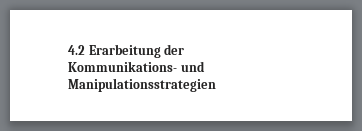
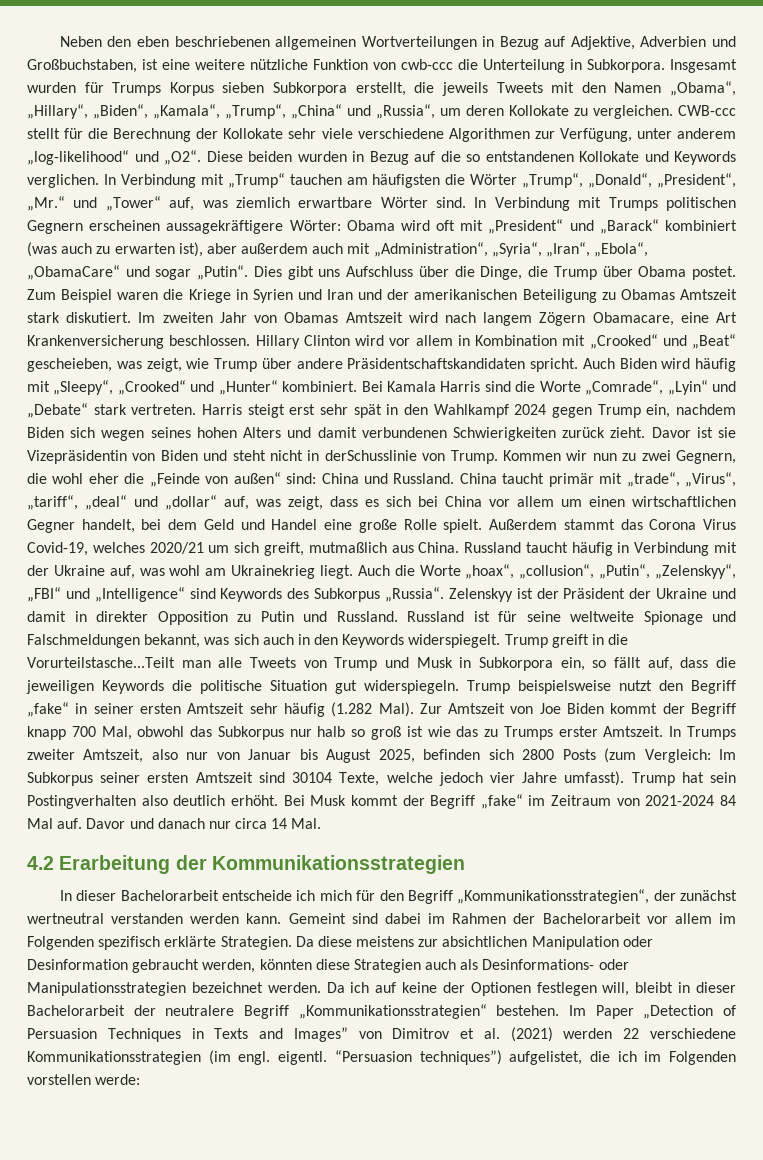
- 4.2 Erarbeitung der Kommunikations- und Manipulationsstrategien
+ Neben den eben beschriebenen allgemeinen Wortverteilungen in Bezug auf Adjektive, Adverbien und Großbuchstaben, ist eine weitere nützliche Funktion von cwb-ccc die Unterteilung in Subkorpora. Insgesamt wurden für Trumps Korpus sieben Subkorpora erstellt, die jeweils Tweets mit den Namen „Obama“, „Hillary“, „Biden“, „Kamala“, „Trump“, „China“ und „Russia“, um deren Kollokate zu vergleichen. CWB-ccc stellt für die Berechnung der Kollokate sehr viele verschiedene Algorithmen zur Verfügung, unter anderem „log-likelihood“ und „O2“. Diese beiden wurden in Bezug auf die so entstandenen Kollokate und Keywords verglichen. In Verbindung mit „Trump“ tauchen am häufigsten die Wörter „Trump“, „Donald“, „President“, „Mr.“ und „Tower“ auf, was ziemlich erwartbare Wörter sind. In Verbindung mit Trumps politischen Gegnern erscheinen aussagekräftigere Wörter: Obama wird oft mit „President“ und „Barack“ kombiniert (was auch zu erwarten ist), aber außerdem auch mit „Administration“, „Syria“, „Iran“, „Ebola“, „ObamaCare“ und sogar „Putin“. Dies gibt uns Aufschluss über die Dinge, die Trump über Obama postet. Zum Beispiel waren die Kriege in Syrien und Iran und der amerikanischen Beteiligung zu Obamas Amtszeit stark diskutiert. Im zweiten Jahr von Obamas Amtszeit wird nach langem Zögern Obamacare, eine Art Krankenversicherung beschlossen. Hillary Clinton wird vor allem in Kombination mit „Crooked“ und „Beat“ gescheieben, was zeigt, wie Trump über andere Präsidentschaftskandidaten spricht. Auch Biden wird häufig mit „Sleepy“, „Crooked“ und „Hunter“ kombiniert. Bei Kamala Harris sind die Worte „Comrade“, „Lyin“ und „Debate“ stark vertreten. Harris steigt erst sehr spät in den Wahlkampf 2024 gegen Trump ein, nachdem Biden sich wegen seines hohen Alters und damit verbundenen Schwierigkeiten zurück zieht. Davor ist sie Vizepräsidentin von Biden und steht nicht in derSchusslinie von Trump. Kommen wir nun zu zwei Gegnern, die wohl eher die „Feinde von außen“ sind: China und Russland. China taucht primär mit „trade“, „Virus“, „tariff“, „deal“ und „dollar“ auf, was zeigt, dass es sich bei China vor allem um einen wirtschaftlichen Gegner handelt, bei dem Geld und Handel eine große Rolle spielt. Außerdem stammt das Corona Virus Covid-19, welches 2020/21 um sich greift, mutmaßlich aus China. Russland taucht häufig in Verbindung mit der Ukraine auf, was wohl am Ukrainekrieg liegt. Auch die Worte „hoax“, „collusion“, „Putin“, „Zelenskyy“, „FBI“ und „Intelligence“ sind Keywords des Subkorpus „Russia“. Zelenskyy ist der Präsident der Ukraine und damit in direkter Opposition zu Putin und Russland. Russland ist für seine weltweite Spionage und Falschmeldungen bekannt, was sich auch in den Keywords widerspiegelt. Trump greift in die Vorurteilstasche...Teilt man alle Tweets von Trump und Musk in Subkorpora ein, so fällt auf, dass die jeweiligen Keywords die politische Situation gut widerspiegeln. Trump beispielsweise nutzt den Begriff „fake“ in seiner ersten Amtszeit sehr häufig (1.282 Mal). Zur Amtszeit von Joe Biden kommt der Begriff knapp 700 Mal, obwohl das Subkorpus nur halb so groß ist wie das zu Trumps erster Amtszeit. In Trumps zweiter Amtszeit, also nur von Januar bis August 2025, befinden sich 2800 Posts (zum Vergleich: Im Subkorpus seiner ersten Amtszeit sind 30104 Texte, welche jedoch vier Jahre umfasst). Trump hat sein Postingverhalten also deutlich erhöht. Bei Musk kommt der Begriff „fake“ im Zeitraum von 2021-2024 84 Mal auf. Davor und danach nur circa 14 Mal.
+ 4.2 Erarbeitung der Kommunikationsstrategien
+ In dieser Bachelorarbeit entscheide ich mich für den Begriff „Kommunikationsstrategien“, der zunächst wertneutral verstanden werden kann. Gemeint sind dabei im Rahmen der Bachelorarbeit vor allem im Folgenden spezifisch erklärte Strategien. Da diese meistens zur absichtlichen Manipulation oder Desinformation gebraucht werden, könnten diese Strategien auch als Desinformations- oder Manipulationsstrategien bezeichnet werden. Da ich auf keine der Optionen festlegen will, bleibt in dieser Bachelorarbeit der neutralere Begriff „Kommunikationsstrategien“ bestehen. Im Paper „Detection of Persuasion Techniques in Texts and Images” von Dimitrov et al. (2021) werden 22 verschiedene Kommunikationsstrategien (im engl. eigentl. “Persuasion techniques”) aufgelistet, die ich im Folgenden vorstellen werde:

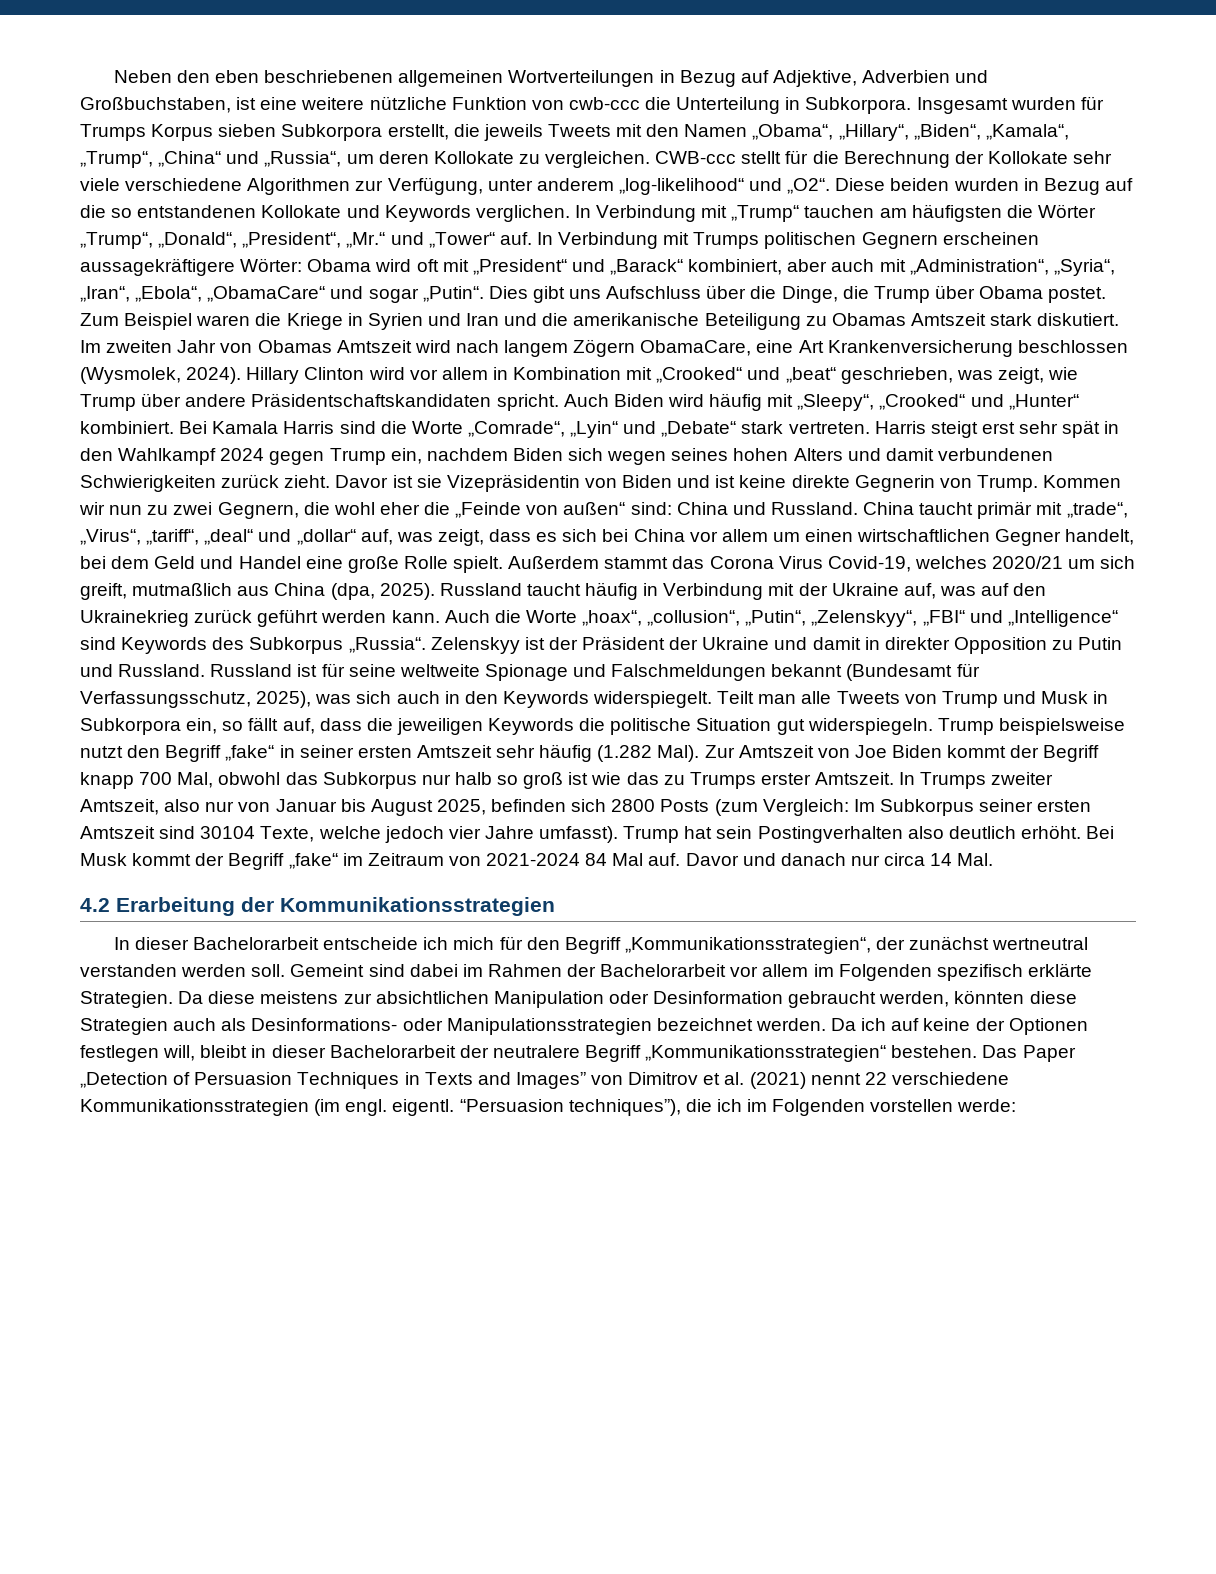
- In Verbindung mit „Trump“ tauchen am häufigsten die Wörter „Trump“, „Donald“, „President“, „Mr.“ und „Tower“ auf, was ziemlich erwartbare Wörter sind.
+ In Verbindung mit „Trump“ tauchen am häufigsten die Wörter „Trump“, „Donald“, „President“, „Mr.“ und „Tower“ auf.
- In Verbindung mit Trumps politischen Gegnern erscheinen aussagekräftigere Wörter: Obama wird oft mit „President“ und „Barack“ kombiniert (was auch zu erwarten ist), aber außerdem auch mit „Administration“, „Syria“, „Iran“, „Ebola“, „ObamaCare“ und sogar „Putin“.
+ In Verbindung mit Trumps politischen Gegnern erscheinen aussagekräftigere Wörter: Obama wird oft mit „President“ und „Barack“ kombiniert, aber auch mit „Administration“, „Syria“, „Iran“, „Ebola“, „ObamaCare“ und sogar „Putin“.
- Zum Beispiel waren die Kriege in Syrien und Iran und der amerikanischen Beteiligung zu Obamas Amtszeit stark diskutiert.
+ Zum Beispiel waren die Kriege in Syrien und Iran und die amerikanische Beteiligung zu Obamas Amtszeit stark diskutiert.
- Im zweiten Jahr von Obamas Amtszeit wird nach langem Zögern Obamacare, eine Art Krankenversicherung beschlossen.
+ Im zweiten Jahr von Obamas Amtszeit wird nach langem Zögern ObamaCare, eine Art Krankenversicherung beschlossen (Wysmolek, 2024).
- Hillary Clinton wird vor allem in Kombination mit „Crooked“ und „Beat“ gescheieben, was zeigt, wie Trump über andere Präsidentschaftskandidaten spricht.
+ Hillary Clinton wird vor allem in Kombination mit „Crooked“ und „beat“ geschrieben, was zeigt, wie Trump über andere Präsidentschaftskandidaten spricht.
- Davor ist sie Vizepräsidentin von Biden und steht nicht in derSchusslinie von Trump.
+ Davor ist sie Vizepräsidentin von Biden und ist keine direkte Gegnerin von Trump.
- Außerdem stammt das Corona Virus Covid-19, welches 2020/21 um sich greift, mutmaßlich aus China.
+ Außerdem stammt das Corona Virus Covid-19, welches 2020/21 um sich greift, mutmaßlich aus China (dpa, 2025).
- Russland taucht häufig in Verbindung mit der Ukraine auf, was wohl am Ukrainekrieg liegt.
+ Russland taucht häufig in Verbindung mit der Ukraine auf, was auf den Ukrainekrieg zurück geführt werden kann.
- Russland ist für seine weltweite Spionage und Falschmeldungen bekannt, was sich auch in den Keywords widerspiegelt.
+ Russland ist für seine weltweite Spionage und Falschmeldungen bekannt (Bundesamt für Verfassungsschutz, 2025), was sich auch in den Keywords widerspiegelt.
- Trump greift in die Vorurteilstasche...Teilt man alle Tweets von Trump und Musk in Subkorpora ein, so fällt auf, dass die jeweiligen Keywords die politische Situation gut widerspiegeln.
+ Teilt man alle Tweets von Trump und Musk in Subkorpora ein, so fällt auf, dass die jeweiligen Keywords die politische Situation gut widerspiegeln.
- In dieser Bachelorarbeit entscheide ich mich für den Begriff „Kommunikationsstrategien“, der zunächst wertneutral verstanden werden kann.
+ In dieser Bachelorarbeit entscheide ich mich für den Begriff „Kommunikationsstrategien“, der zunächst wertneutral verstanden werden soll.
- Im Paper „Detection of Persuasion Techniques in Texts and Images” von Dimitrov et al. (2021) werden 22 verschiedene Kommunikationsstrategien (im engl. eigentl.
+ Das Paper „Detection of Persuasion Techniques in Texts and Images” von Dimitrov et al. (2021) nennt 22 verschiedene Kommunikationsstrategien (im engl. eigentl.
- “Persuasion techniques”) aufgelistet, die ich im Folgenden vorstellen werde:
+ “Persuasion techniques”), die ich im Folgenden vorstellen werde:

